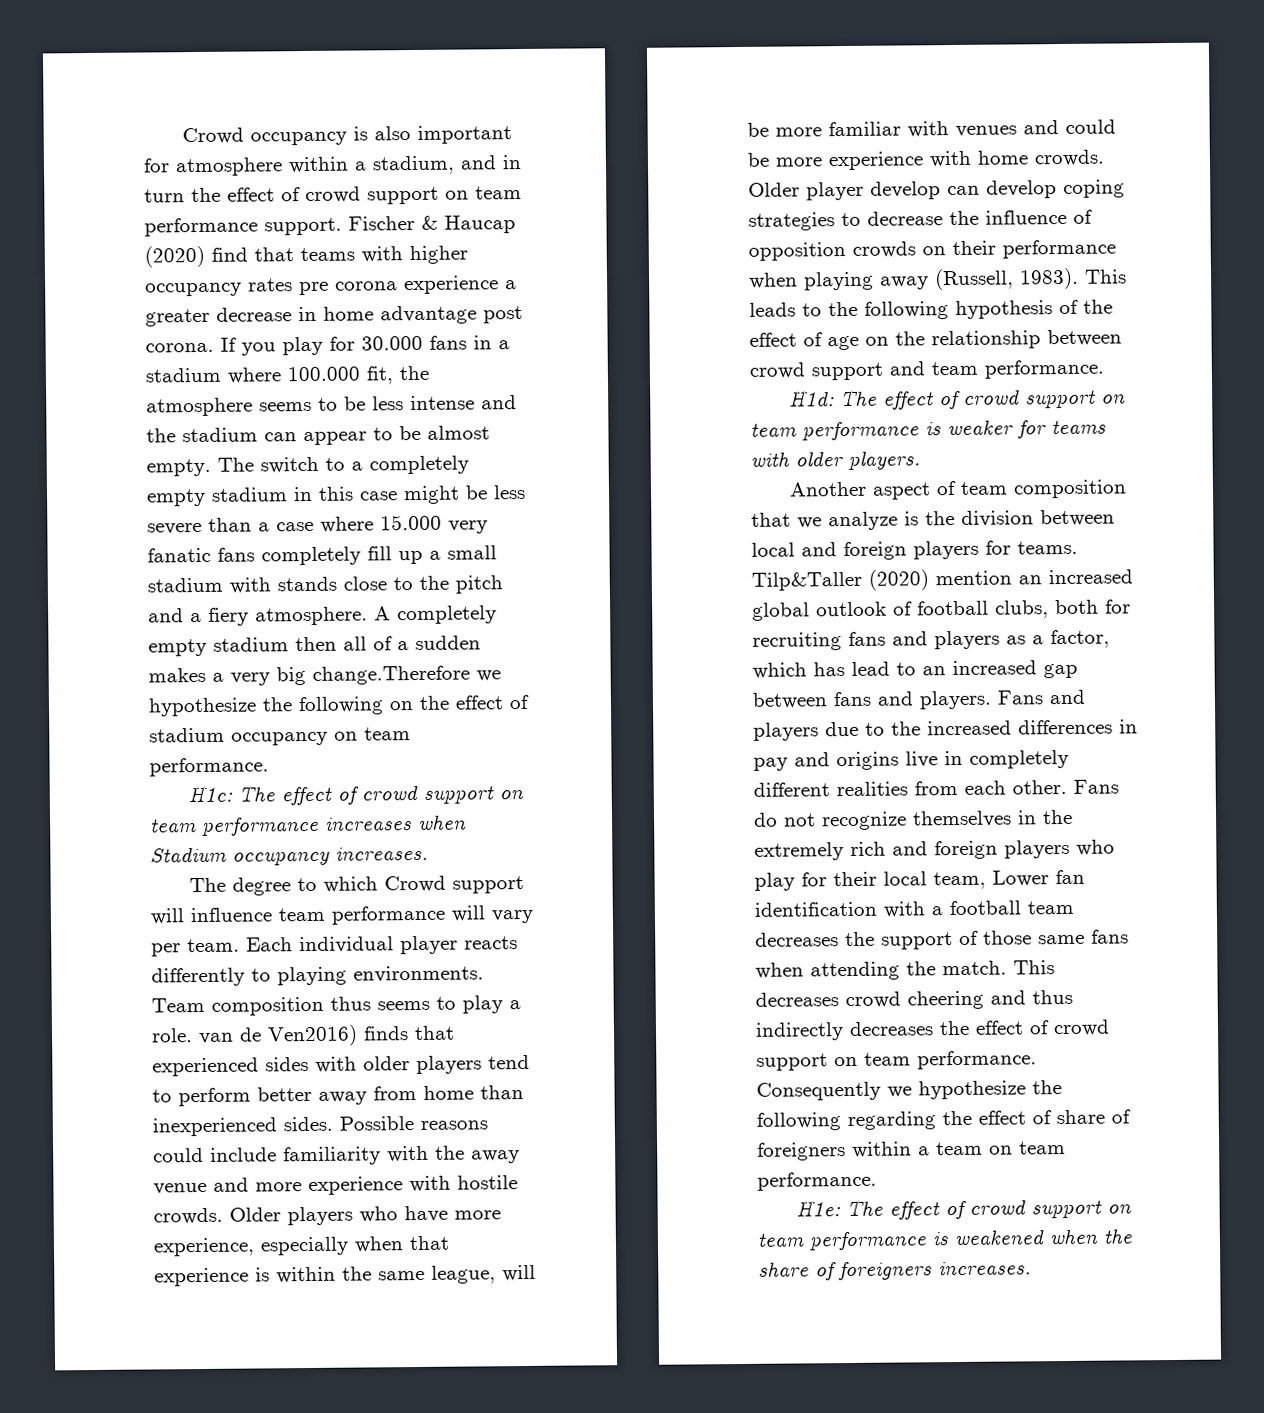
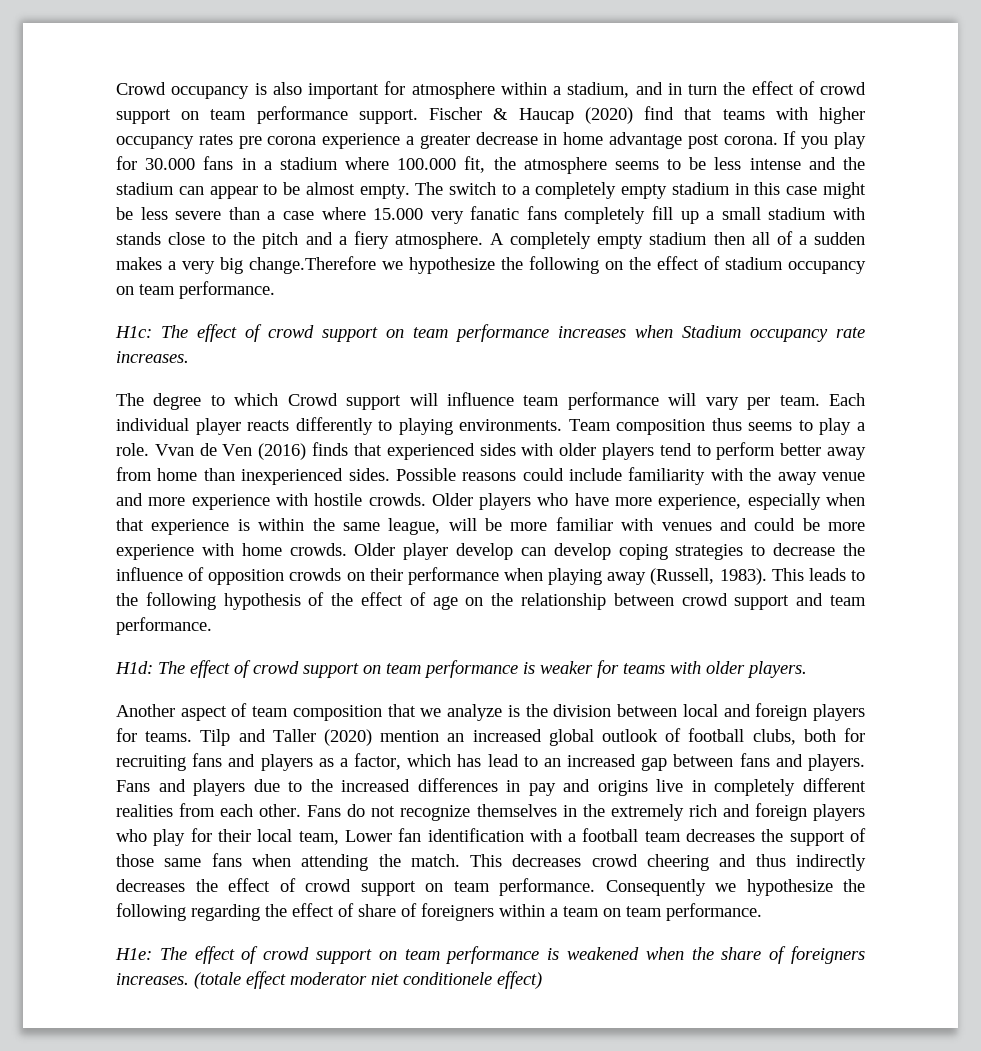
- H1c: The effect of crowd support on team performance increases when Stadium occupancy increases.
+ H1c: The effect of crowd support on team performance increases when Stadium occupancy rate increases.
- Team composition thus seems to play a role. van de Ven2016) finds that experienced sides with older players tend to perform better away from home than inexperienced sides.
+ Team composition thus seems to play a role. Vvan de Ven (2016) finds that experienced sides with older players tend to perform better away from home than inexperienced sides.
- Tilp&Taller (2020) mention an increased global outlook of football clubs, both for recruiting fans and players as a factor, which has lead to an increased gap between fans and players.
+ Tilp and Taller (2020) mention an increased global outlook of football clubs, both for recruiting fans and players as a factor, which has lead to an increased gap between fans and players.
+ (totale effect moderator niet conditionele effect)

